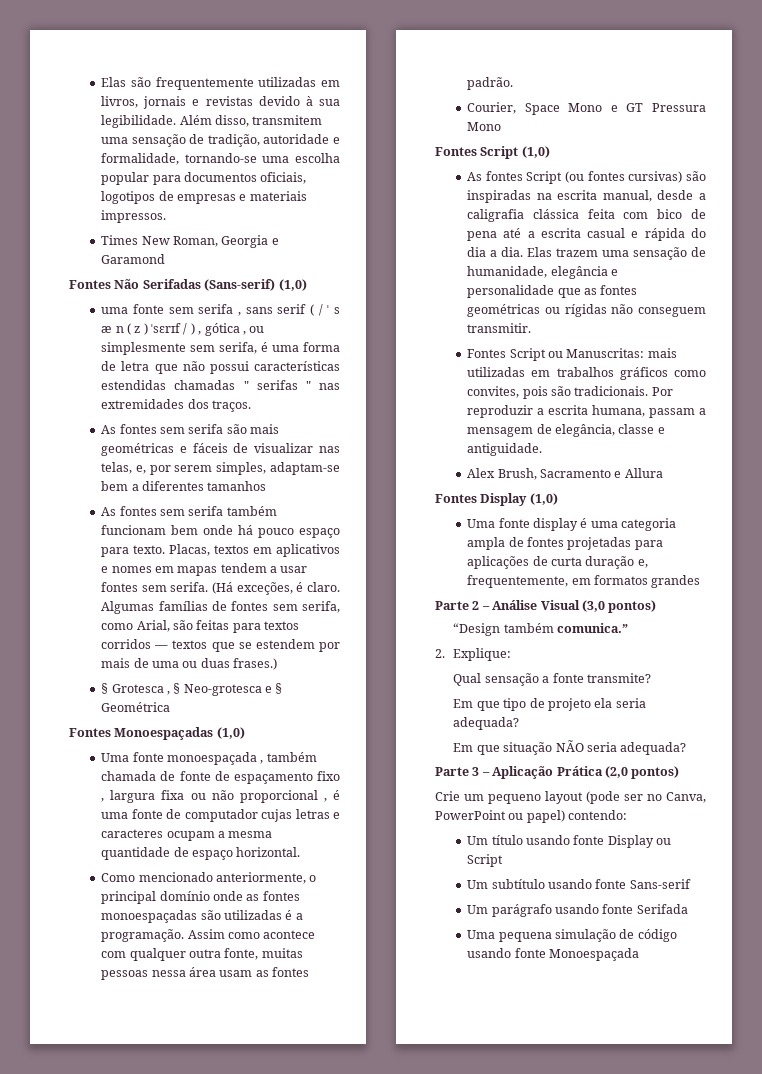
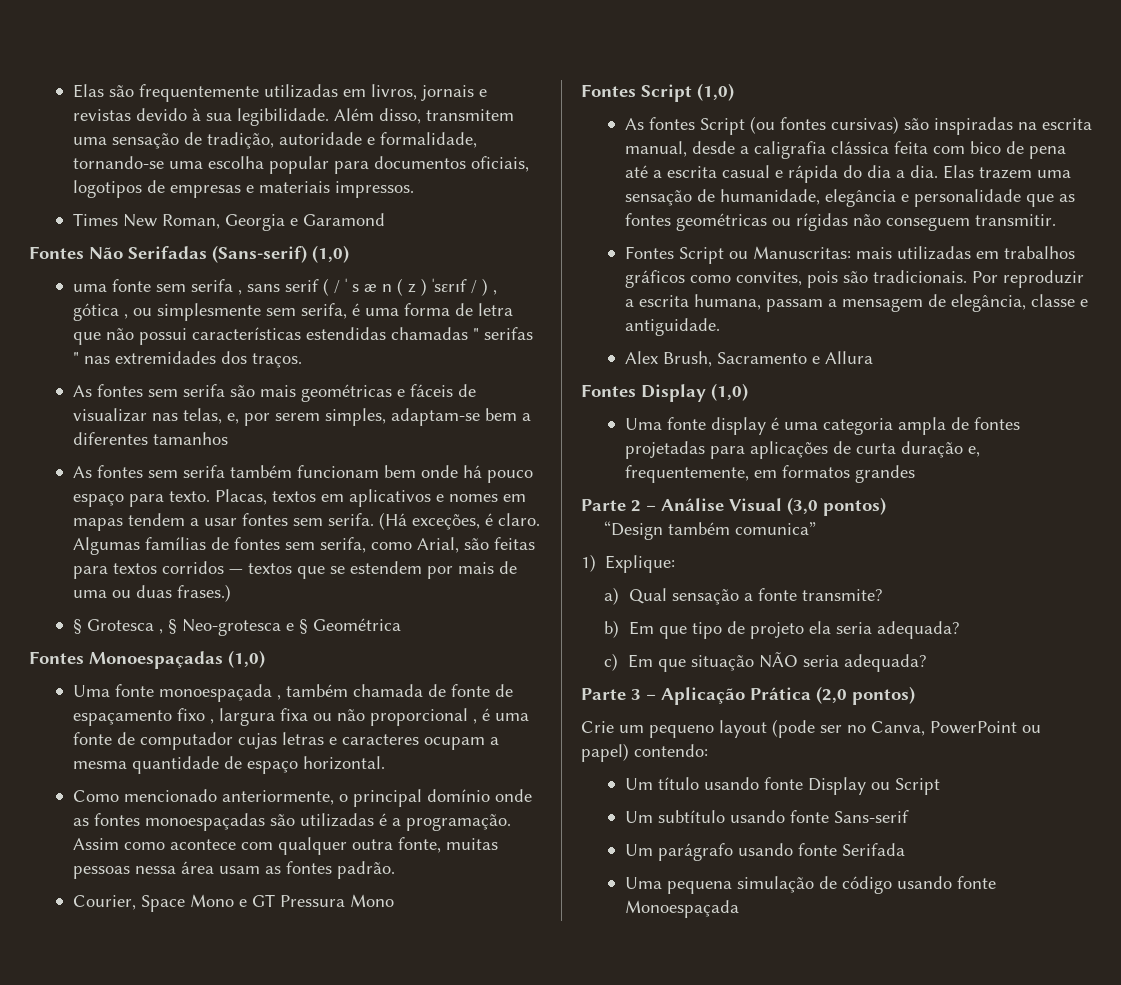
- “Design também comunica.”
- 2. Explique:
+ “Design também comunica”
+ 1) Explique:
- Qual sensação a fonte transmite?
+ a) Qual sensação a fonte transmite?
- Em que tipo de projeto ela seria adequada?
+ b) Em que tipo de projeto ela seria adequada?
- Em que situação NÃO seria adequada?
+ c) Em que situação NÃO seria adequada?

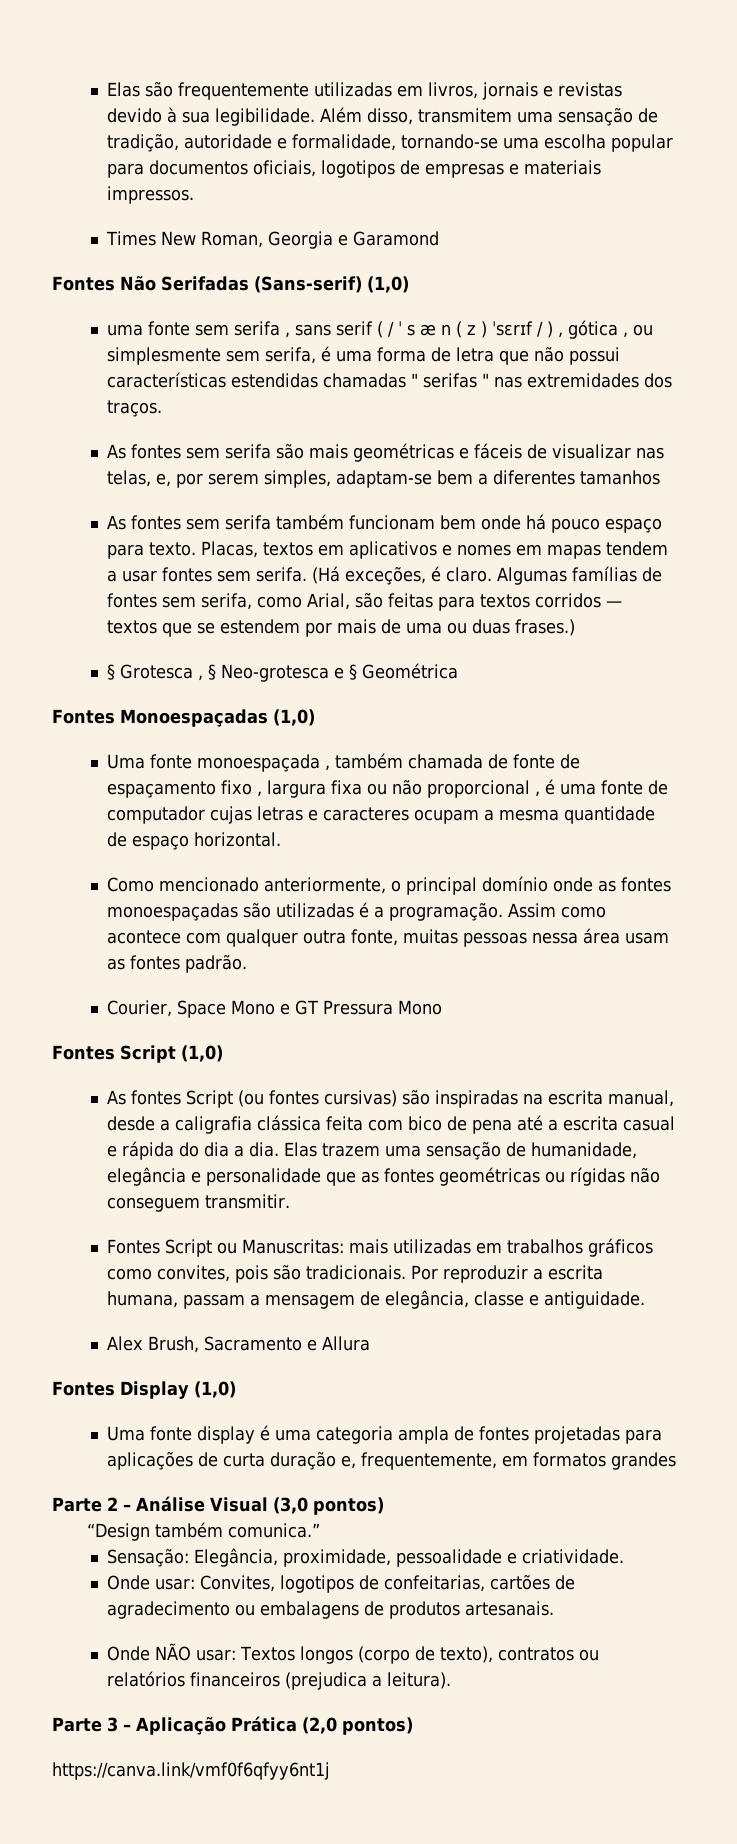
- “Design também comunica”
- 1) Explique:
- a) Qual sensação a fonte transmite?
- b) Em que tipo de projeto ela seria adequada?
- c) Em que situação NÃO seria adequada?
+ “Design também comunica.”
+ Sensação: Elegância, proximidade, pessoalidade e criatividade.
+ Onde usar: Convites, logotipos de confeitarias, cartões de agradecimento ou embalagens de produtos artesanais.
+ Onde NÃO usar: Textos longos (corpo de texto), contratos ou relatórios financeiros (prejudica a leitura).
- Crie um pequeno layout (pode ser no Canva, PowerPoint ou papel) contendo:
- Um título usando fonte Display ou Script
- Um subtítulo usando fonte Sans-serif
- Um parágrafo usando fonte Serifada
- Uma pequena simulação de código usando fonte Monoespaçada
+ https://canva.link/vmf0f6qfyy6nt1j

